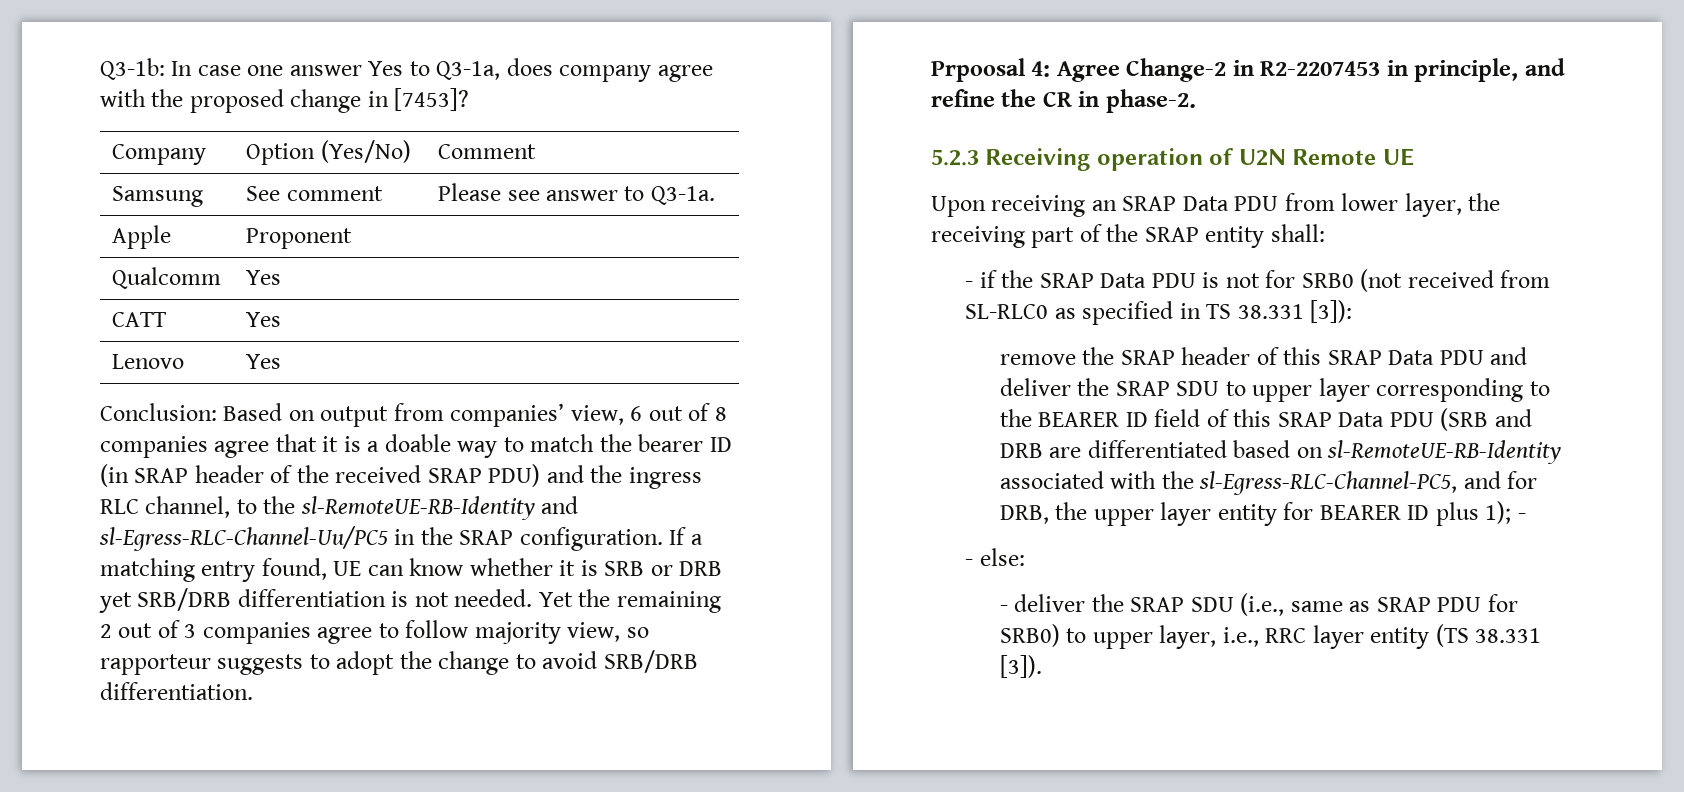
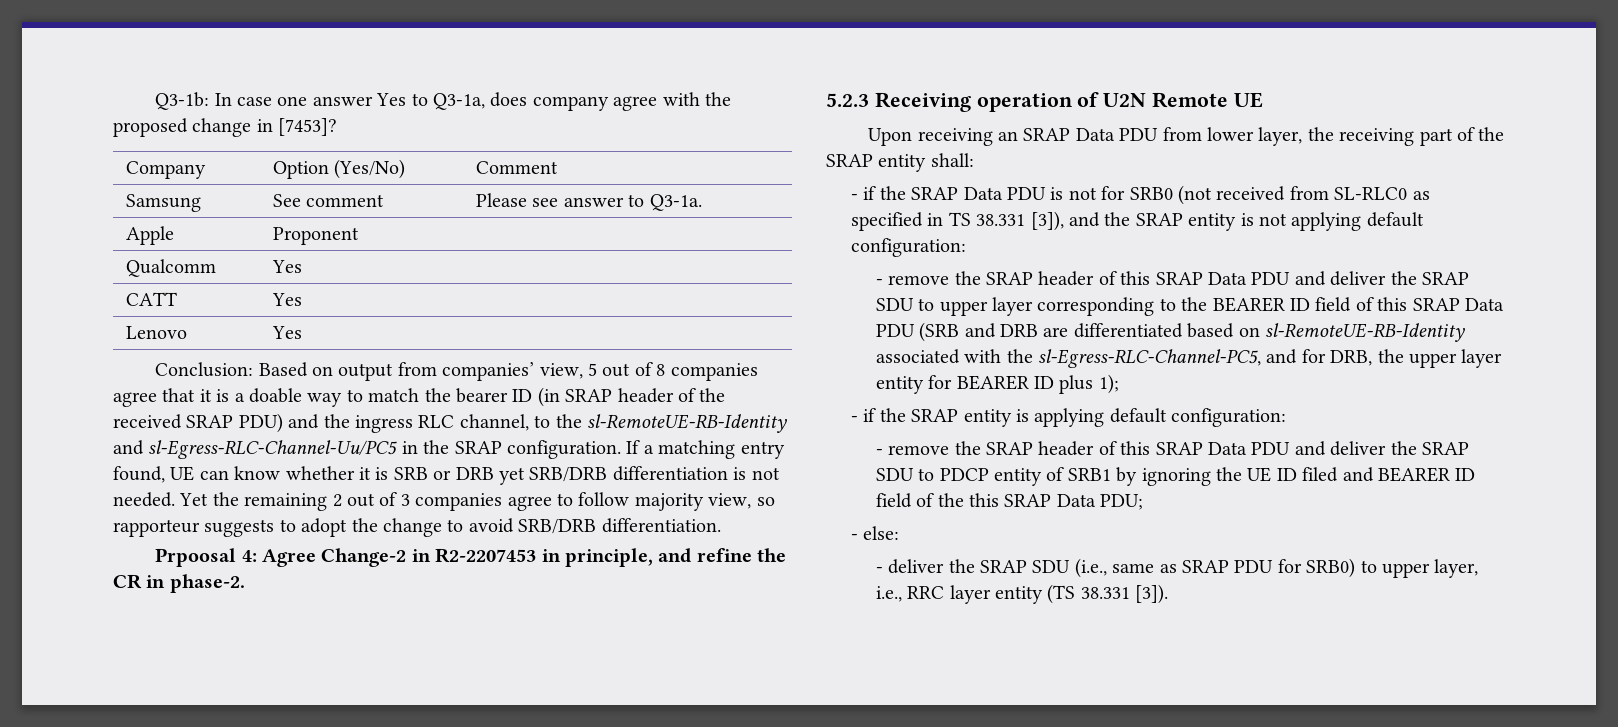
- Conclusion: Based on output from companies’ view, 6 out of 8 companies agree that it is a doable way to match the bearer ID (in SRAP header of the received SRAP PDU) and the ingress RLC channel, to the sl-RemoteUE-RB-Identity and sl-Egress-RLC-Channel-Uu/PC5 in the SRAP configuration.
+ Conclusion: Based on output from companies’ view, 5 out of 8 companies agree that it is a doable way to match the bearer ID (in SRAP header of the received SRAP PDU) and the ingress RLC channel, to the sl-RemoteUE-RB-Identity and sl-Egress-RLC-Channel-Uu/PC5 in the SRAP configuration.
- - if the SRAP Data PDU is not for SRB0 (not received from SL-RLC0 as specified in TS 38.331 [3]):
- remove the SRAP header of this SRAP Data PDU and deliver the SRAP SDU to upper layer corresponding to the BEARER ID field of this SRAP Data PDU (SRB and DRB are differentiated based on sl-RemoteUE-RB-Identity associated with the sl-Egress-RLC-Channel-PC5, and for DRB, the upper layer entity for BEARER ID plus 1); -
+ - if the SRAP Data PDU is not for SRB0 (not received from SL-RLC0 as specified in TS 38.331 [3]), and the SRAP entity is not applying default configuration:
+ - remove the SRAP header of this SRAP Data PDU and deliver the SRAP SDU to upper layer corresponding to the BEARER ID field of this SRAP Data PDU (SRB and DRB are differentiated based on sl-RemoteUE-RB-Identity associated with the sl-Egress-RLC-Channel-PC5, and for DRB, the upper layer entity for BEARER ID plus 1);
+ - if the SRAP entity is applying default configuration:
+ - remove the SRAP header of this SRAP Data PDU and deliver the SRAP SDU to PDCP entity of SRB1 by ignoring the UE ID filed and BEARER ID field of the this SRAP Data PDU;

